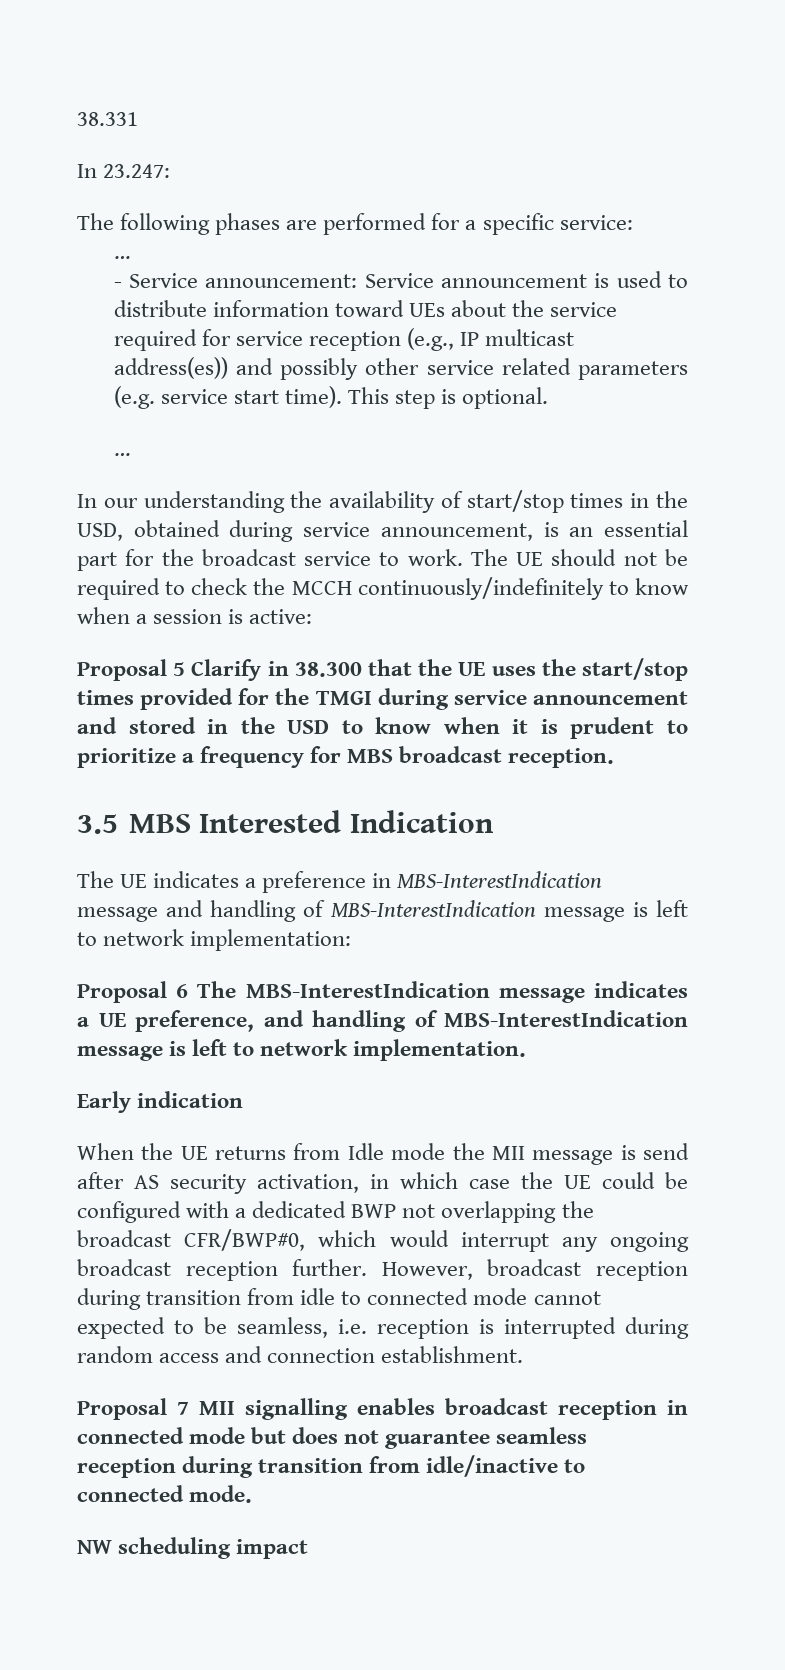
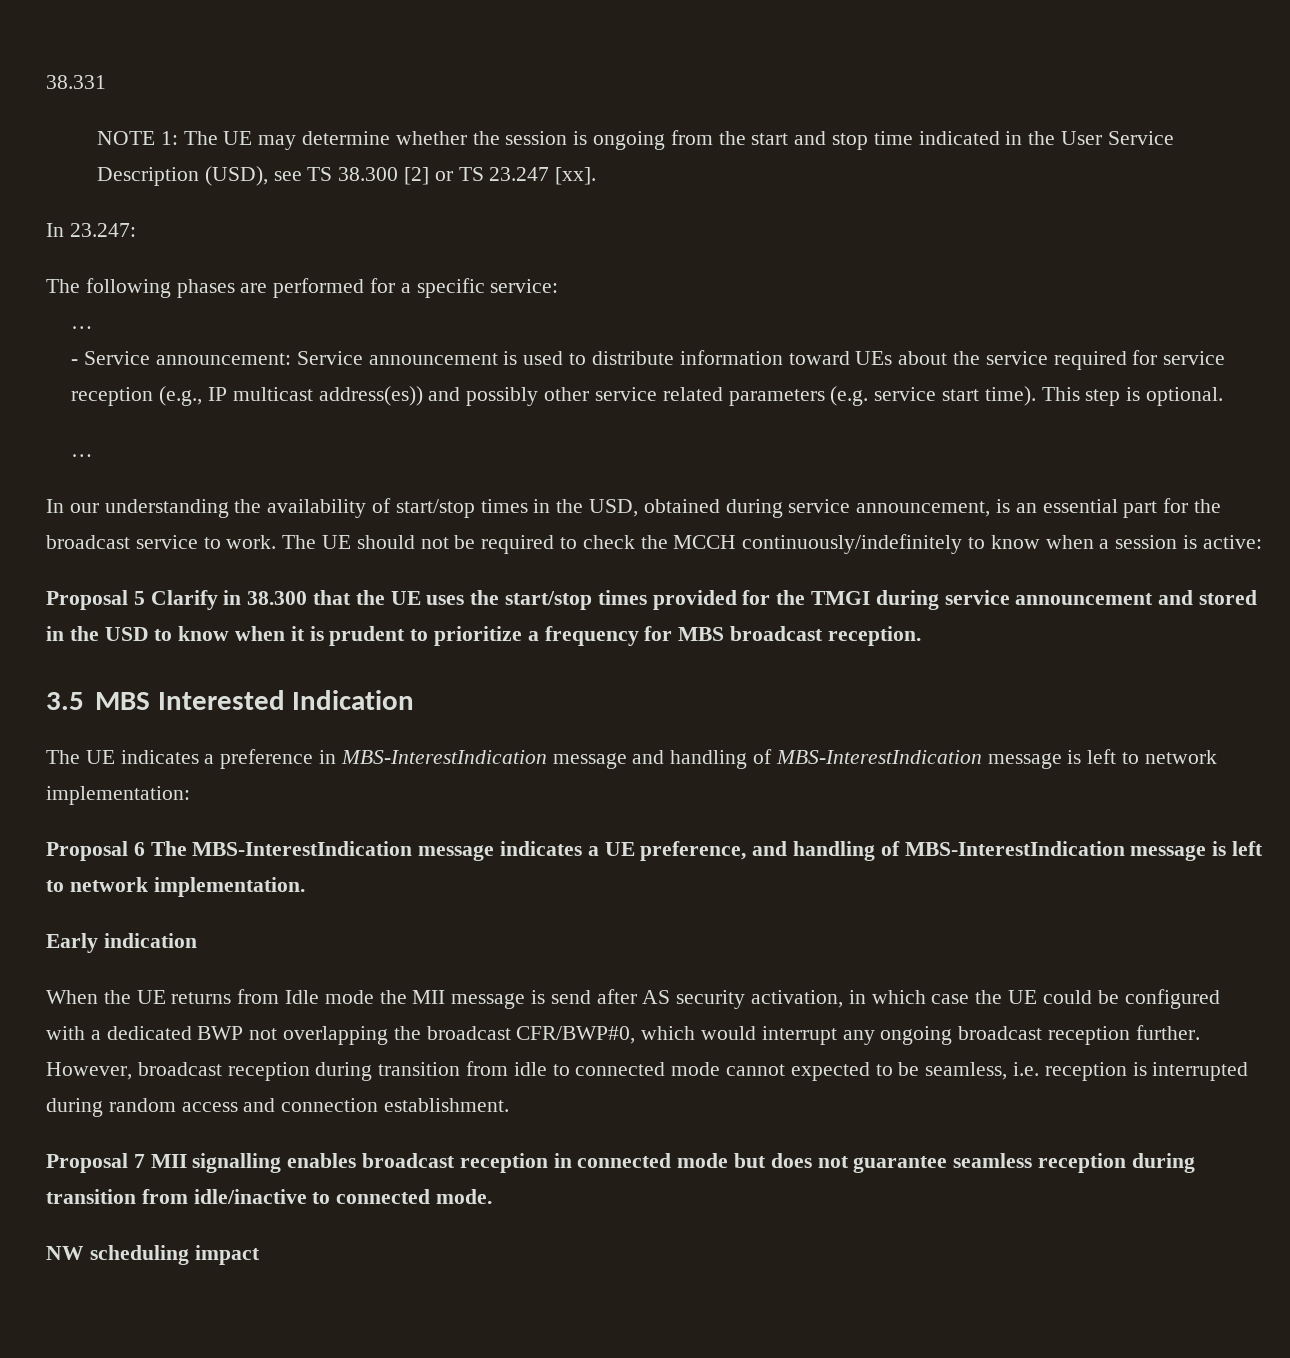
+ NOTE 1: The UE may determine whether the session is ongoing from the start and stop time indicated in the User Service Description (USD), see TS 38.300 [2] or TS 23.247 [xx].

